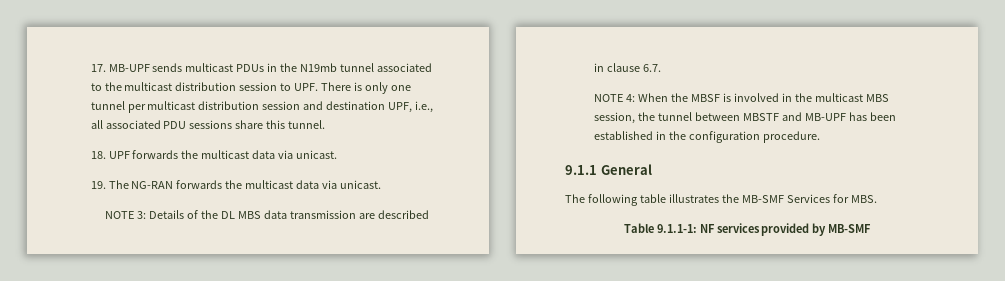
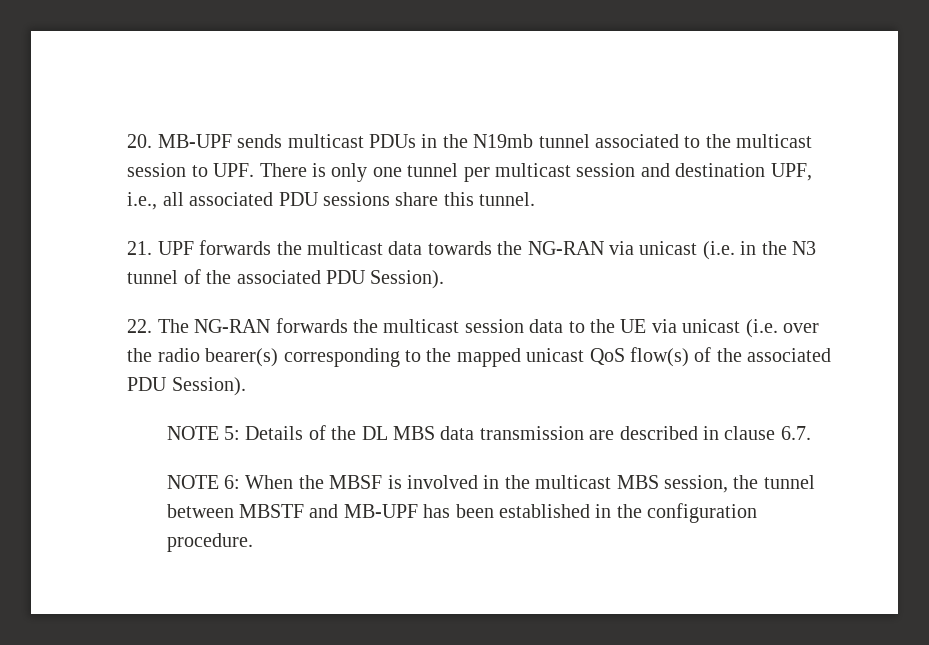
- 17. MB-UPF sends multicast PDUs in the N19mb tunnel associated to the multicast distribution session to UPF. There is only one tunnel per multicast distribution session and destination UPF, i.e., all associated PDU sessions share this tunnel.
+ 20. MB-UPF sends multicast PDUs in the N19mb tunnel associated to the multicast session to UPF. There is only one tunnel per multicast session and destination UPF, i.e., all associated PDU sessions share this tunnel.
- 18. UPF forwards the multicast data via unicast.
- 19. The NG-RAN forwards the multicast data via unicast.
- NOTE 3: Details of the DL MBS data transmission are described in clause 6.7.
+ 21. UPF forwards the multicast data towards the NG-RAN via unicast (i.e. in the N3 tunnel of the associated PDU Session).
+ 22. The NG-RAN forwards the multicast session data to the UE via unicast (i.e. over the radio bearer(s) corresponding to the mapped unicast QoS flow(s) of the associated PDU Session).
+ NOTE 5: Details of the DL MBS data transmission are described in clause 6.7.
- NOTE 4: When the MBSF is involved in the multicast MBS session, the tunnel between MBSTF and MB-UPF has been established in the configuration procedure.
+ NOTE 6: When the MBSF is involved in the multicast MBS session, the tunnel between MBSTF and MB-UPF has been established in the configuration procedure.
- 9.1.1 General
- The following table illustrates the MB-SMF Services for MBS.
- Table 9.1.1-1: NF services provided by MB-SMF

